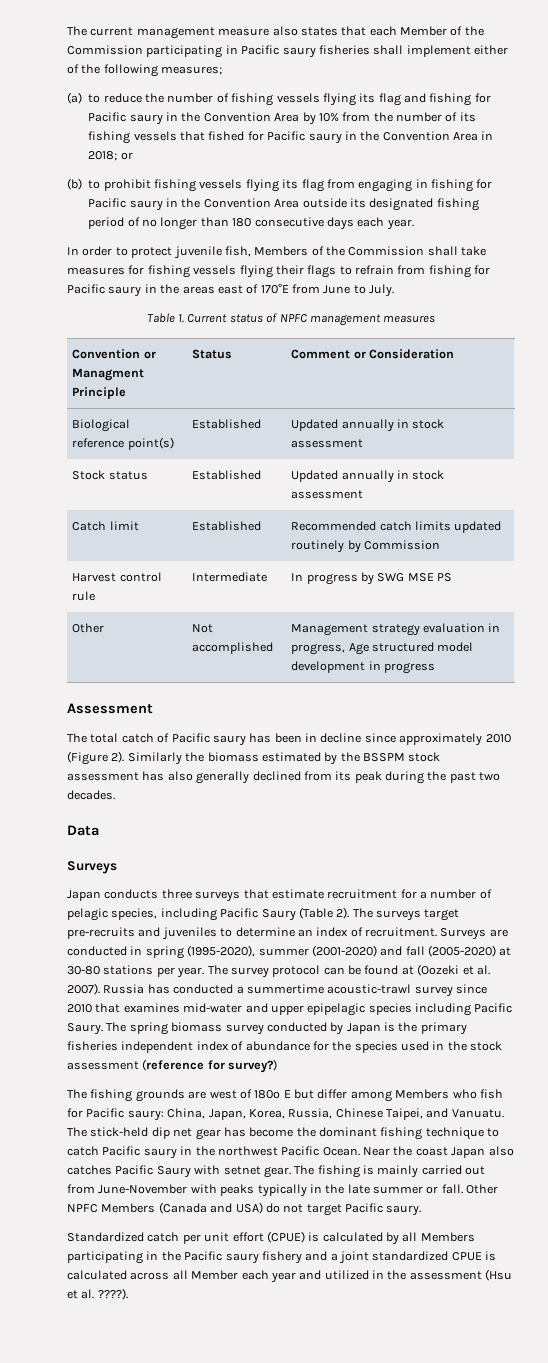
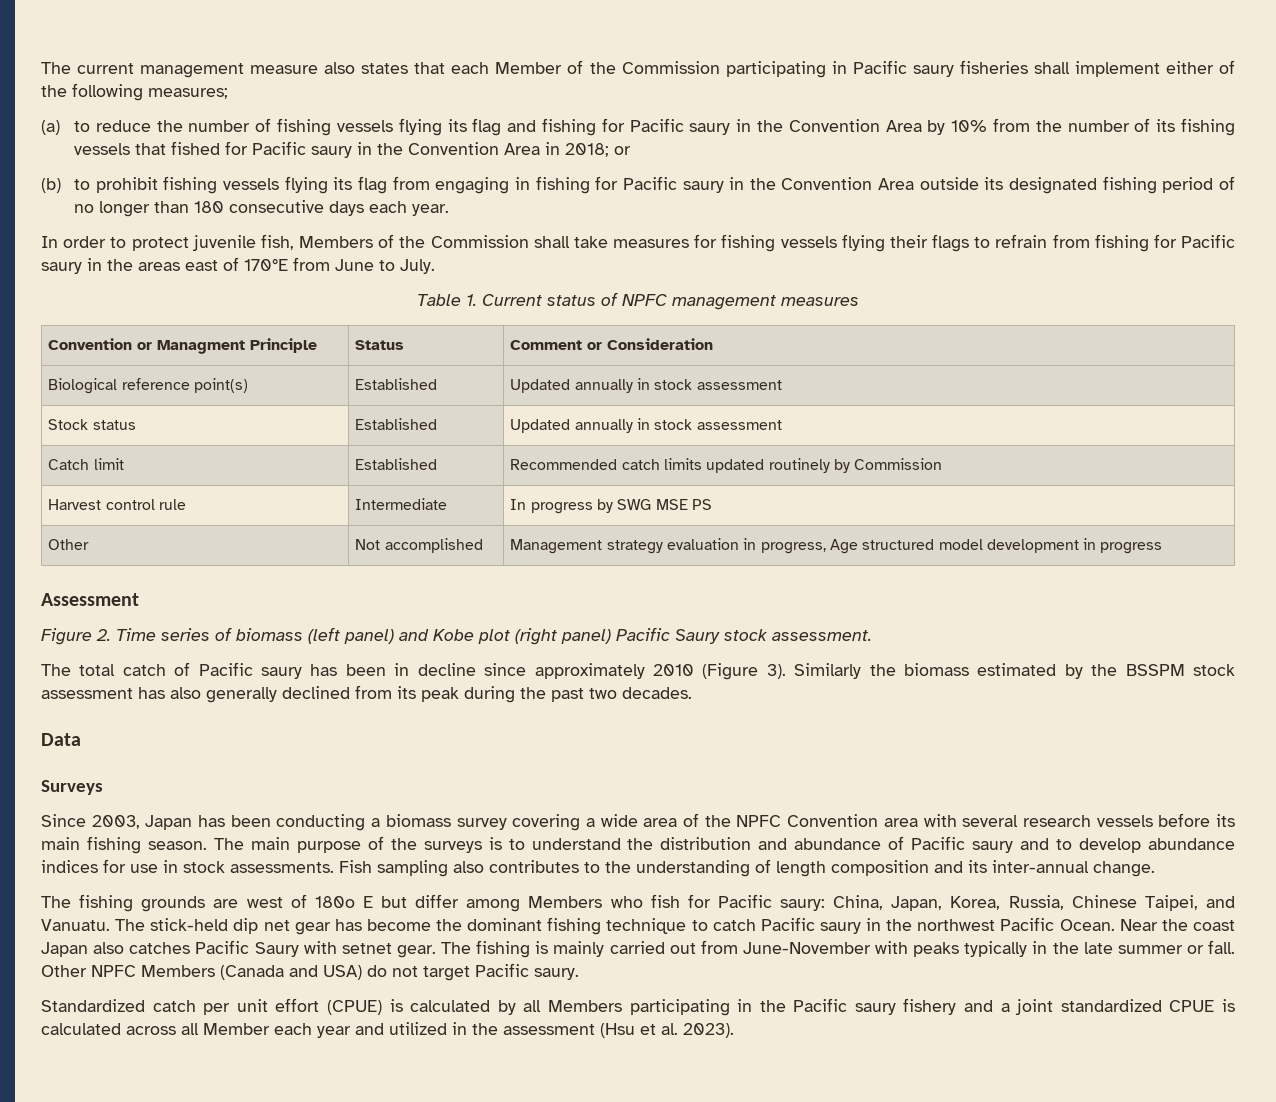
+ Figure 2. Time series of biomass (left panel) and Kobe plot (right panel) Pacific Saury stock assessment.
- The total catch of Pacific saury has been in decline since approximately 2010 (Figure 2).
+ The total catch of Pacific saury has been in decline since approximately 2010 (Figure 3).
- Japan conducts three surveys that estimate recruitment for a number of pelagic species, including Pacific Saury (Table 2). The surveys target pre-recruits and juveniles to determine an index of recruitment. Surveys are conducted in spring (1995-2020), summer (2001-2020) and fall (2005-2020) at 30-80 stations per year. The survey protocol can be found at (Oozeki et al. 2007). Russia has conducted a summertime acoustic-trawl survey since 2010 that examines mid-water and upper epipelagic species including Pacific Saury. The spring biomass survey conducted by Japan is the primary fisheries independent index of abundance for the species used in the stock assessment (reference for survey?)
+ Since 2003, Japan has been conducting a biomass survey covering a wide area of the NPFC Convention area with several research vessels before its main fishing season. The main purpose of the surveys is to understand the distribution and abundance of Pacific saury and to develop abundance indices for use in stock assessments. Fish sampling also contributes to the understanding of length composition and its inter-annual change.
- Standardized catch per unit effort (CPUE) is calculated by all Members participating in the Pacific saury fishery and a joint standardized CPUE is calculated across all Member each year and utilized in the assessment (Hsu et al. ????).
+ Standardized catch per unit effort (CPUE) is calculated by all Members participating in the Pacific saury fishery and a joint standardized CPUE is calculated across all Member each year and utilized in the assessment (Hsu et al. 2023).

